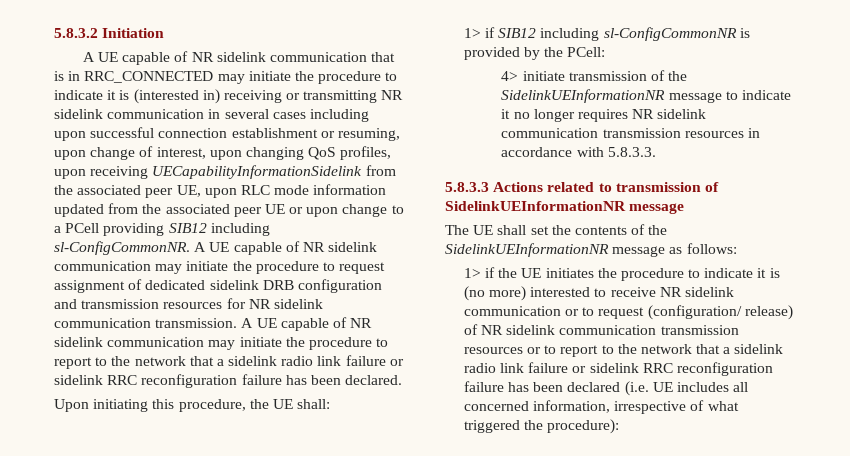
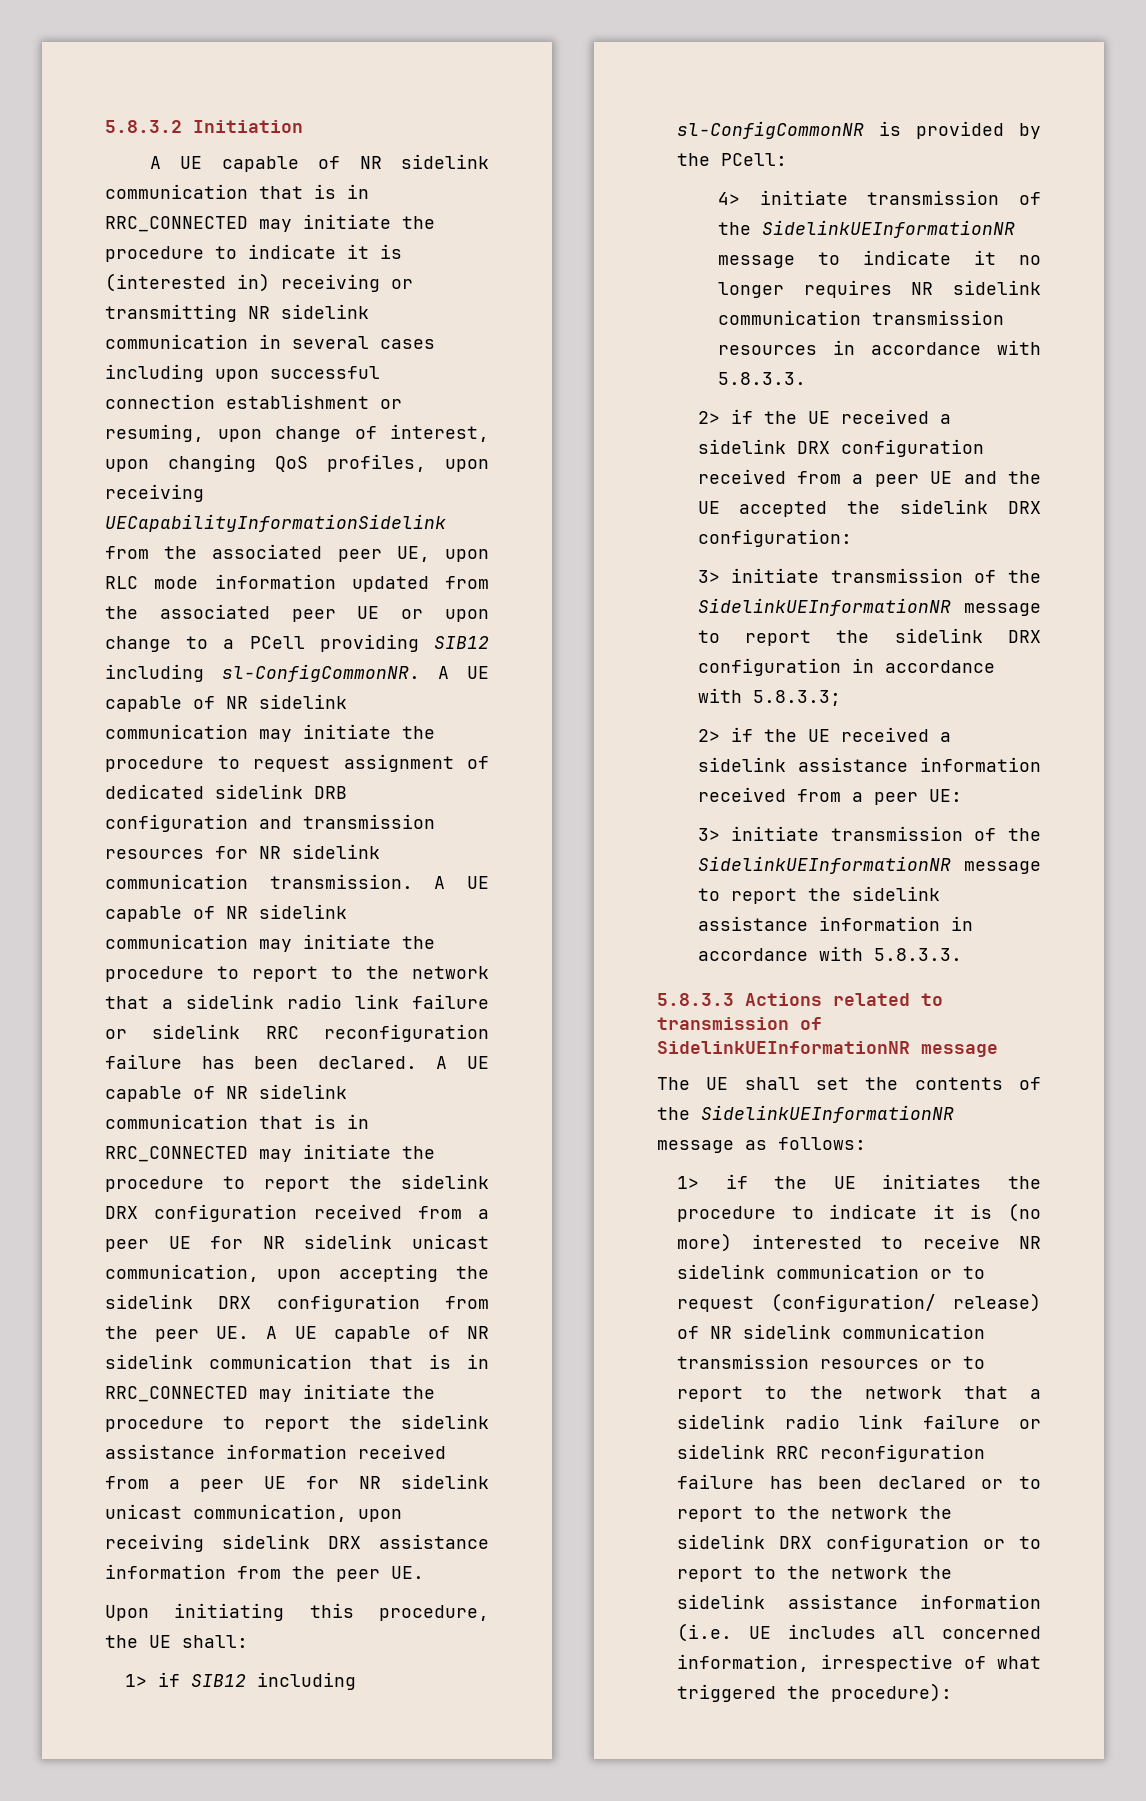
+ A UE capable of NR sidelink communication that is in RRC_CONNECTED may initiate the procedure to report the sidelink DRX configuration received from a peer UE for NR sidelink unicast communication, upon accepting the sidelink DRX configuration from the peer UE. A UE capable of NR sidelink communication that is in RRC_CONNECTED may initiate the procedure to report the sidelink assistance information received from a peer UE for NR sidelink unicast communication, upon receiving sidelink DRX assistance information from the peer UE.
+ 2> if the UE received a sidelink DRX configuration received from a peer UE and the UE accepted the sidelink DRX configuration:
+ 3> initiate transmission of the SidelinkUEInformationNR message to report the sidelink DRX configuration in accordance with 5.8.3.3;
+ 2> if the UE received a sidelink assistance information received from a peer UE:
+ 3> initiate transmission of the SidelinkUEInformationNR message to report the sidelink assistance information in accordance with 5.8.3.3.
- 1> if the UE initiates the procedure to indicate it is (no more) interested to receive NR sidelink communication or to request (configuration/ release) of NR sidelink communication transmission resources or to report to the network that a sidelink radio link failure or sidelink RRC reconfiguration failure has been declared (i.e. UE includes all concerned information, irrespective of what triggered the procedure):
+ 1> if the UE initiates the procedure to indicate it is (no more) interested to receive NR sidelink communication or to request (configuration/ release) of NR sidelink communication transmission resources or to report to the network that a sidelink radio link failure or sidelink RRC reconfiguration failure has been declared or to report to the network the sidelink DRX configuration or to report to the network the sidelink assistance information (i.e. UE includes all concerned information, irrespective of what triggered the procedure):

